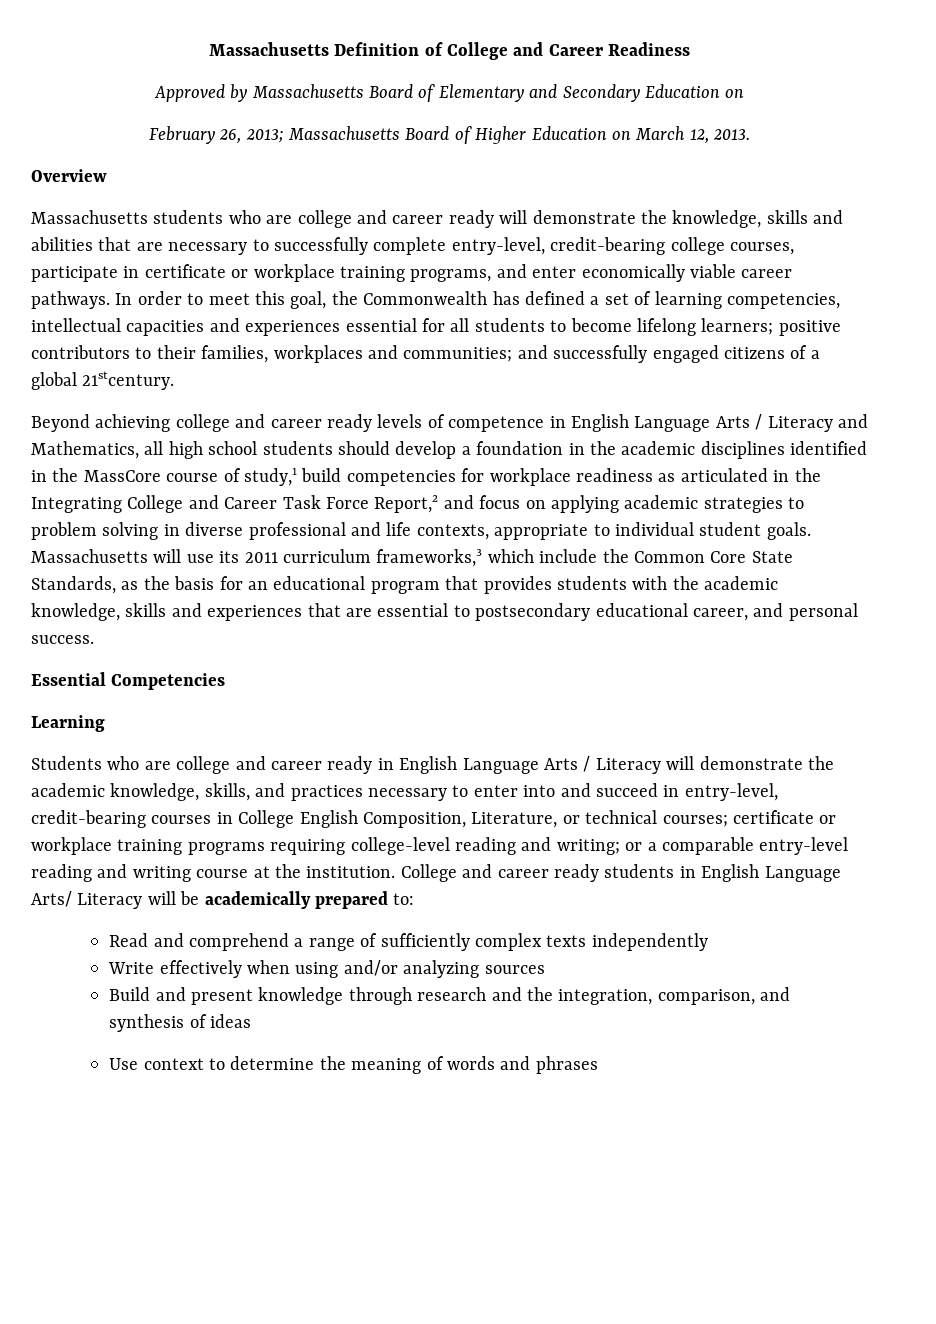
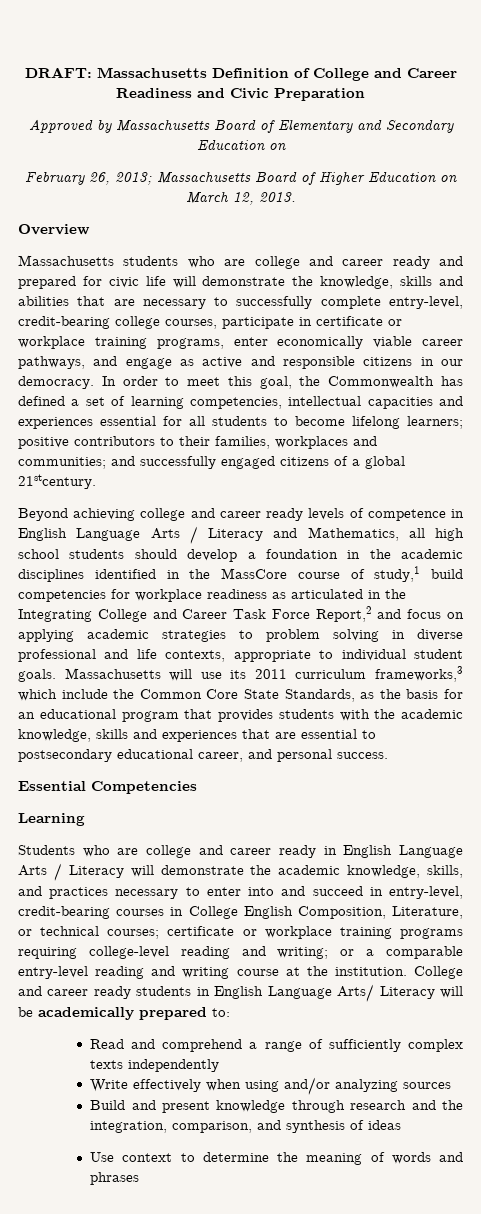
- Massachusetts Definition of College and Career Readiness
+ DRAFT: Massachusetts Definition of College and Career Readiness and Civic Preparation
- Massachusetts students who are college and career ready will demonstrate the knowledge, skills and abilities that are necessary to successfully complete entry-level, credit-bearing college courses, participate in certificate or workplace training programs, and enter economically viable career pathways.
+ Massachusetts students who are college and career ready and prepared for civic life will demonstrate the knowledge, skills and abilities that are necessary to successfully complete entry-level, credit-bearing college courses, participate in certificate or workplace training programs, enter economically viable career pathways, and engage as active and responsible citizens in our democracy.

